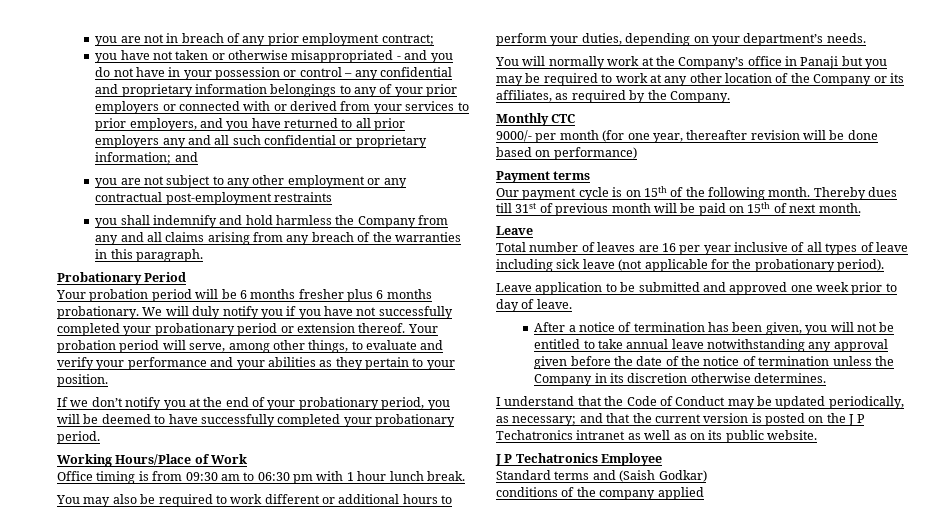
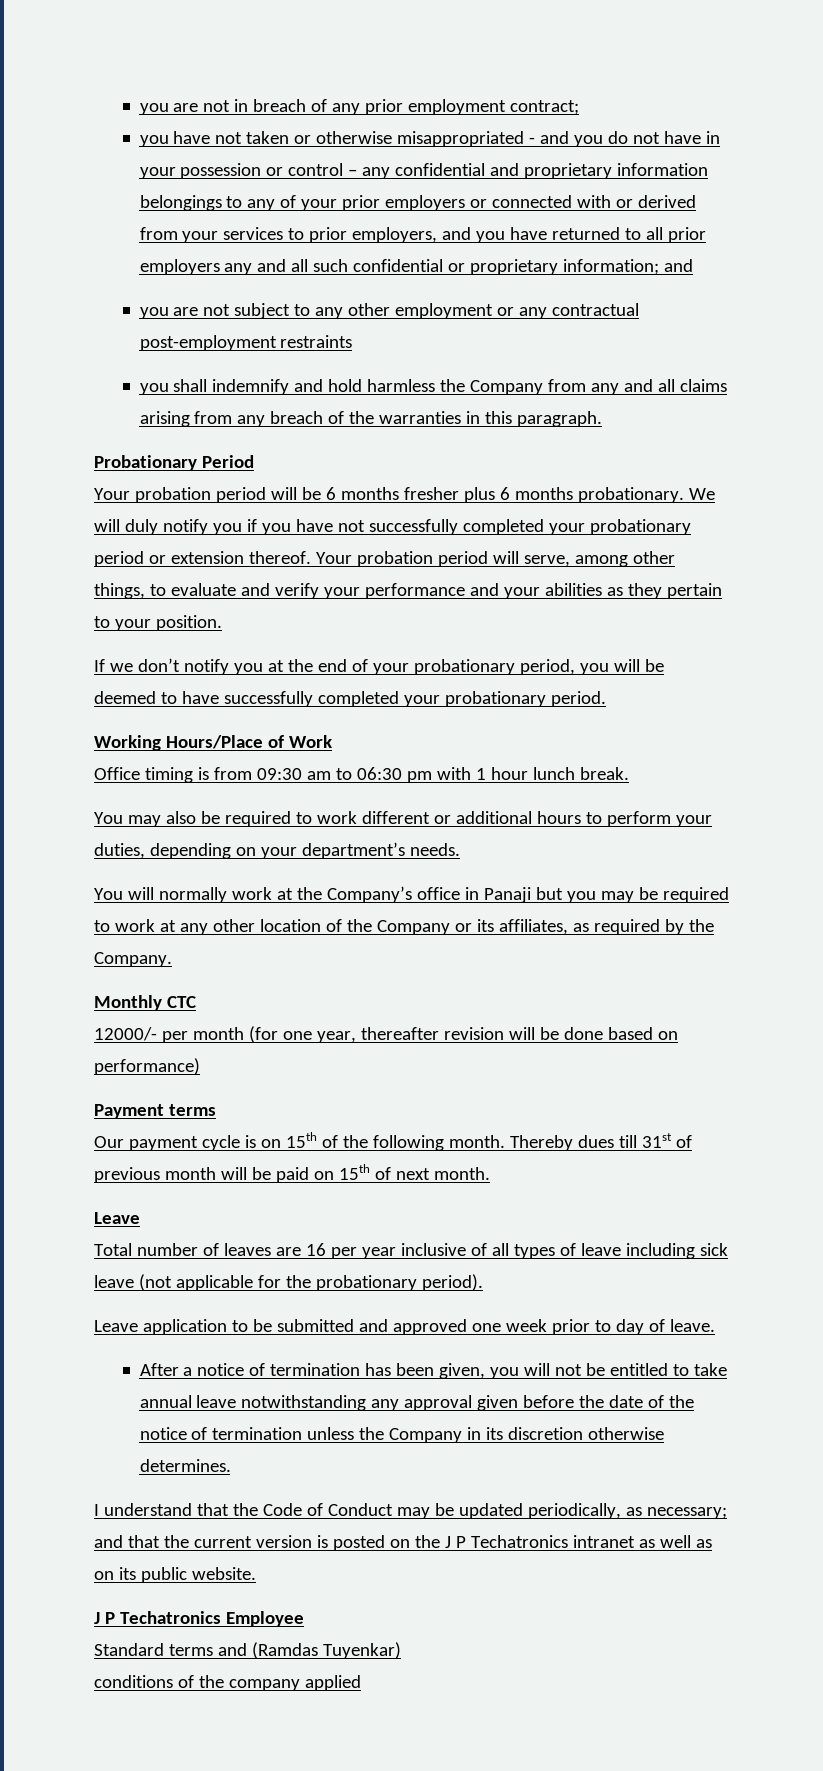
- 9000/- per month (for one year, thereafter revision will be done based on performance)
+ 12000/- per month (for one year, thereafter revision will be done based on performance)
- Standard terms and (Saish Godkar)
+ Standard terms and (Ramdas Tuyenkar)

